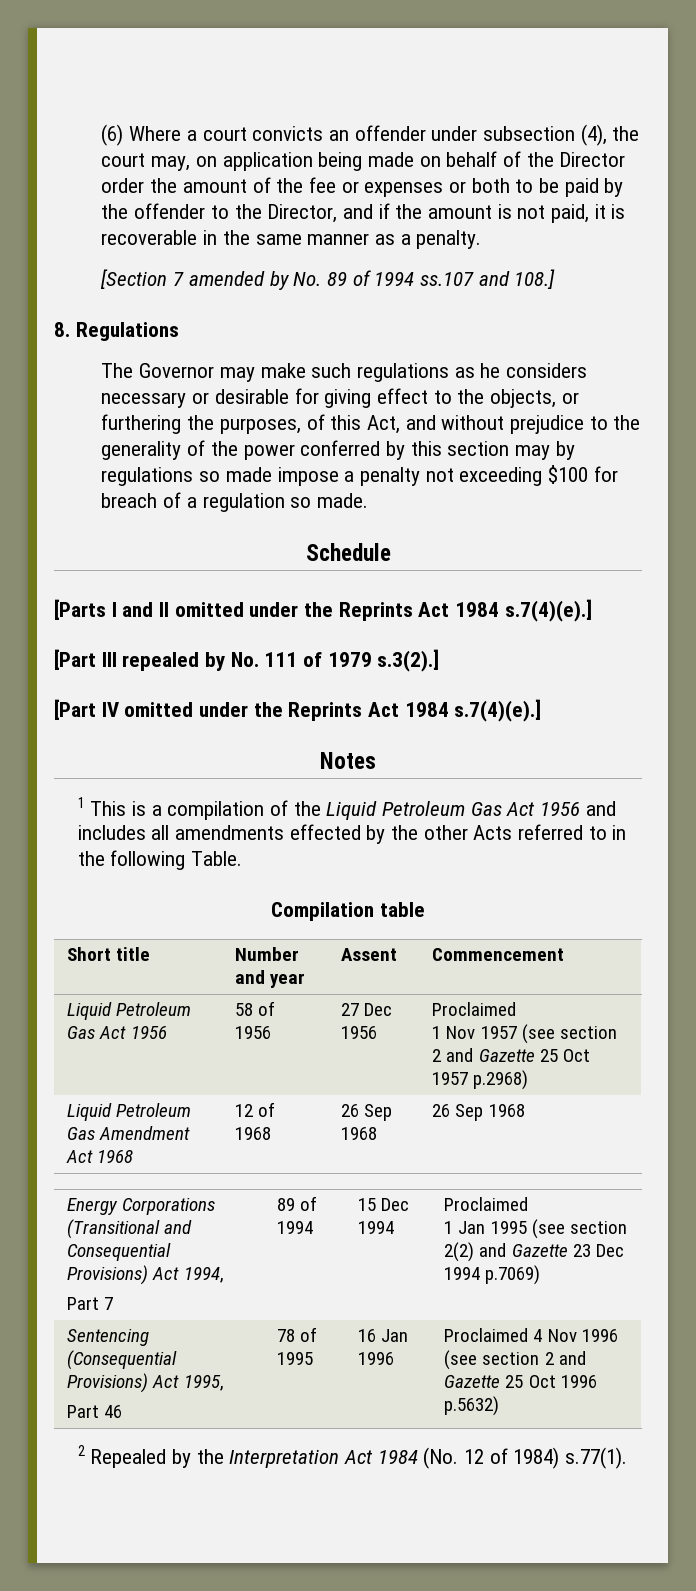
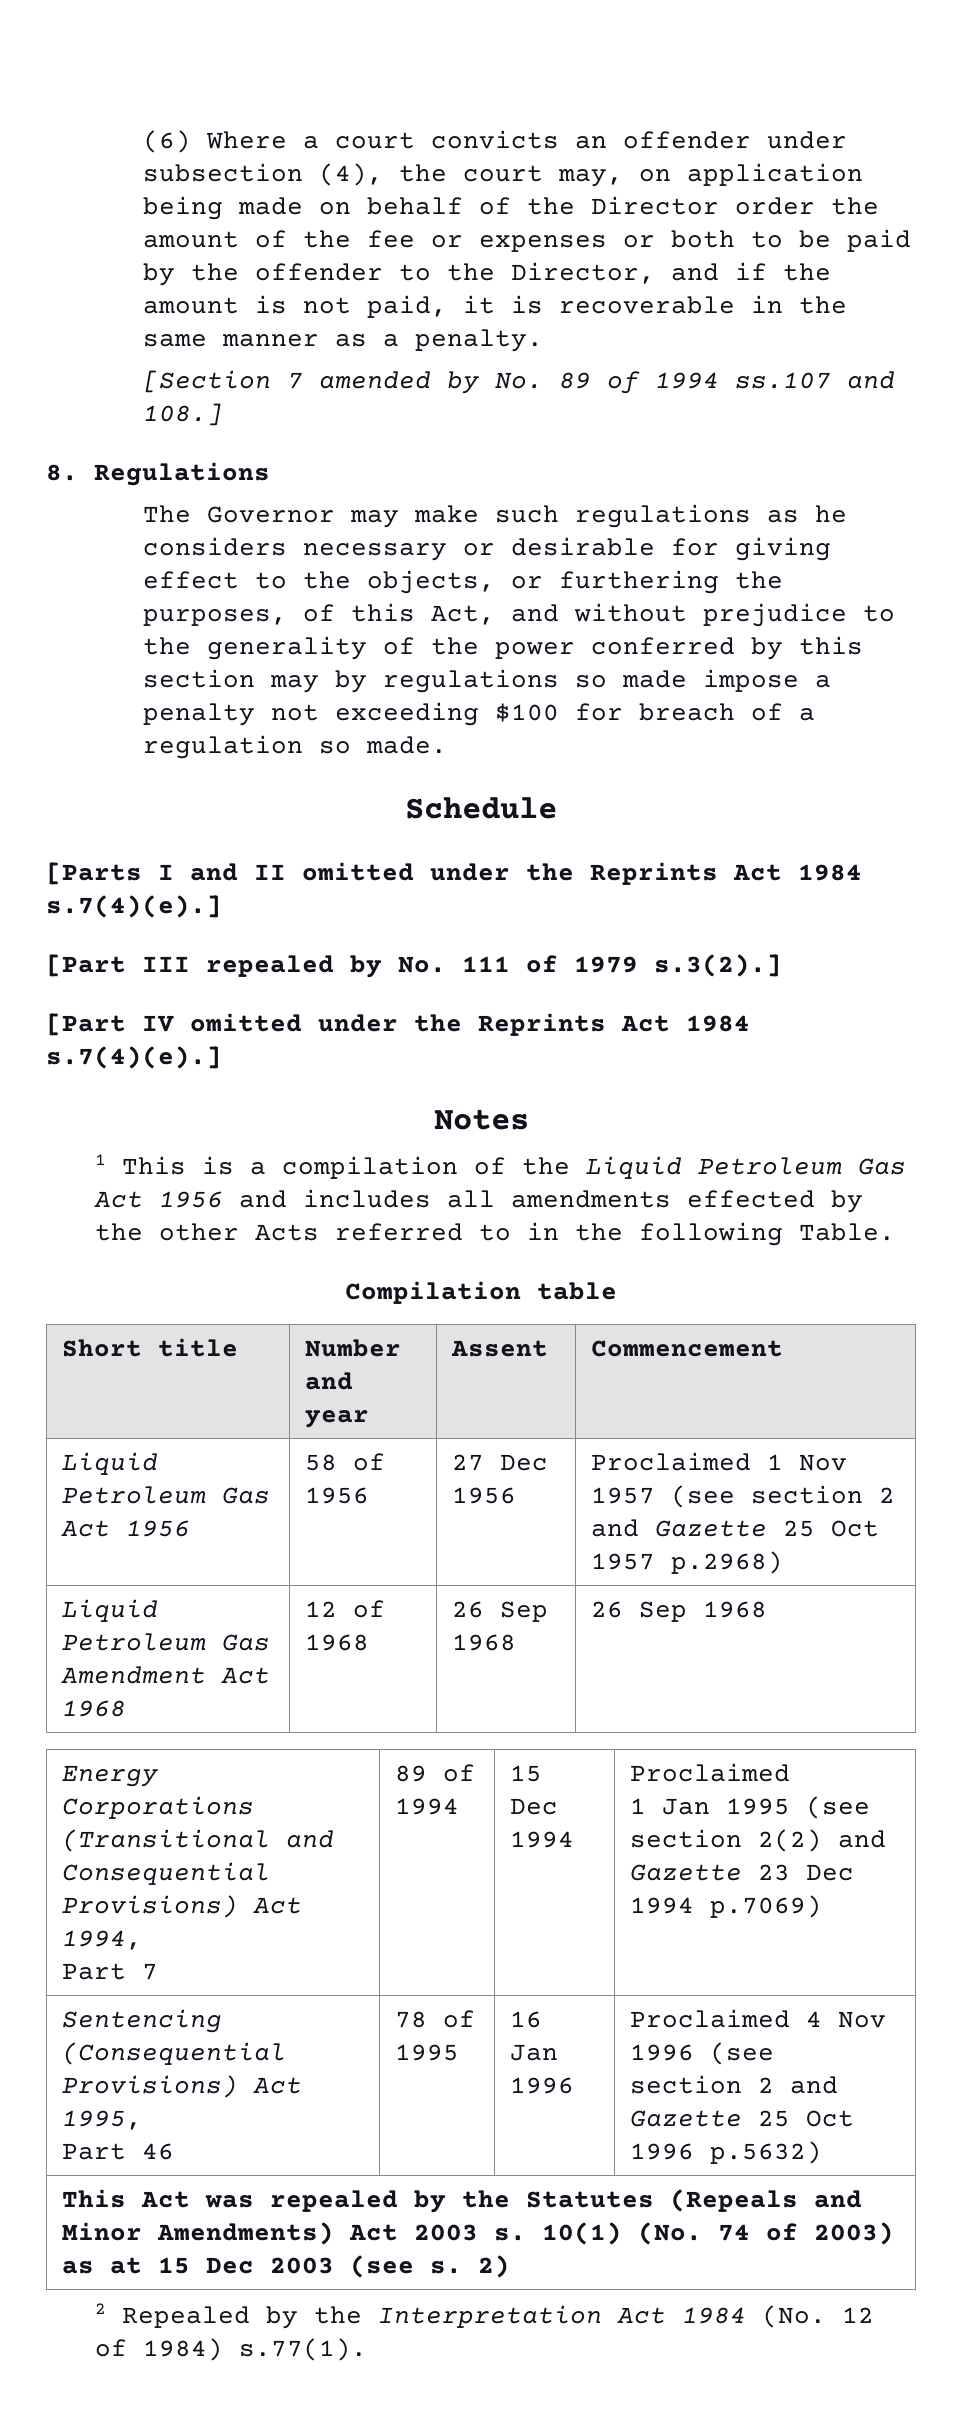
- Liquid Petroleum Gas Act 1956 | 58 of 1956 | 27 Dec 1956 | Proclaimed
- 1 Nov 1957 (see section 2 and Gazette 25 Oct 1957 p.2968)
+ Liquid Petroleum Gas Act 1956 | 58 of 1956 | 27 Dec 1956 | Proclaimed 1 Nov 1957 (see section 2 and Gazette 25 Oct 1957 p.2968)
+ This Act was repealed by the Statutes (Repeals and Minor Amendments) Act 2003 s. 10(1) (No. 74 of 2003) as at 15 Dec 2003 (see s. 2)

